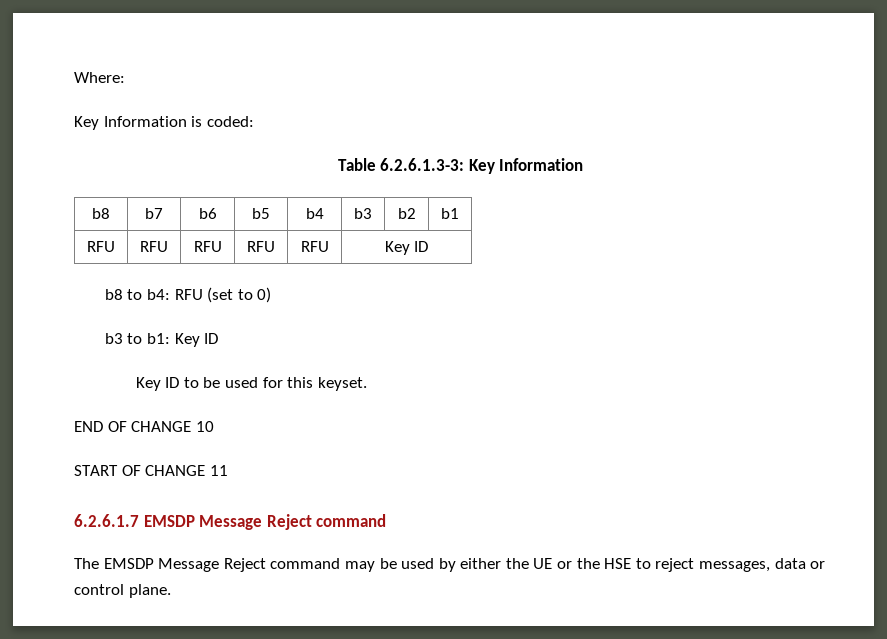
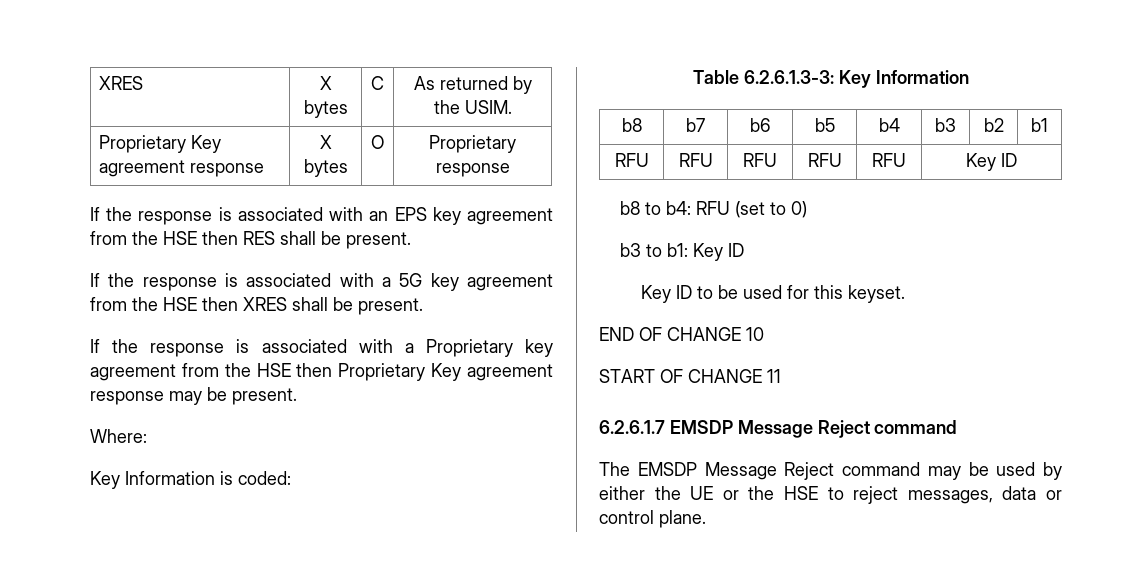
+ XRES | X bytes | C | As returned by the USIM.
+ Proprietary Key agreement response | X bytes | O | Proprietary response
+ If the response is associated with an EPS key agreement from the HSE then RES shall be present.
+ If the response is associated with a 5G key agreement from the HSE then XRES shall be present.
+ If the response is associated with a Proprietary key agreement from the HSE then Proprietary Key agreement response may be present.

